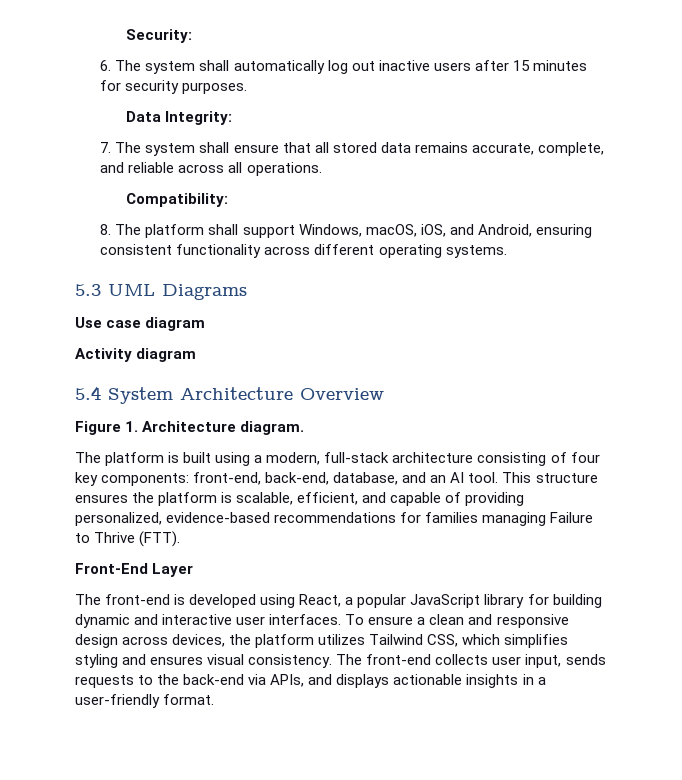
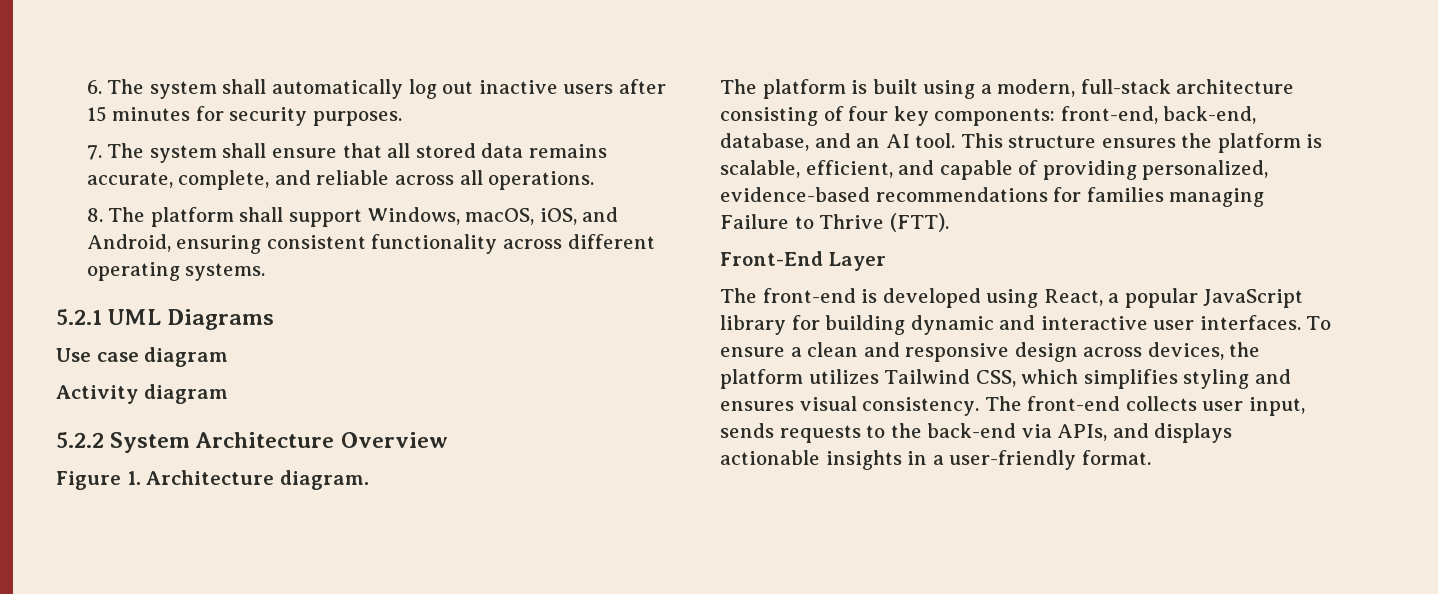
- Security:
- Data Integrity:
- Compatibility:
- 5.3 UML Diagrams
+ 5.2.1 UML Diagrams
- 5.4 System Architecture Overview
+ 5.2.2 System Architecture Overview

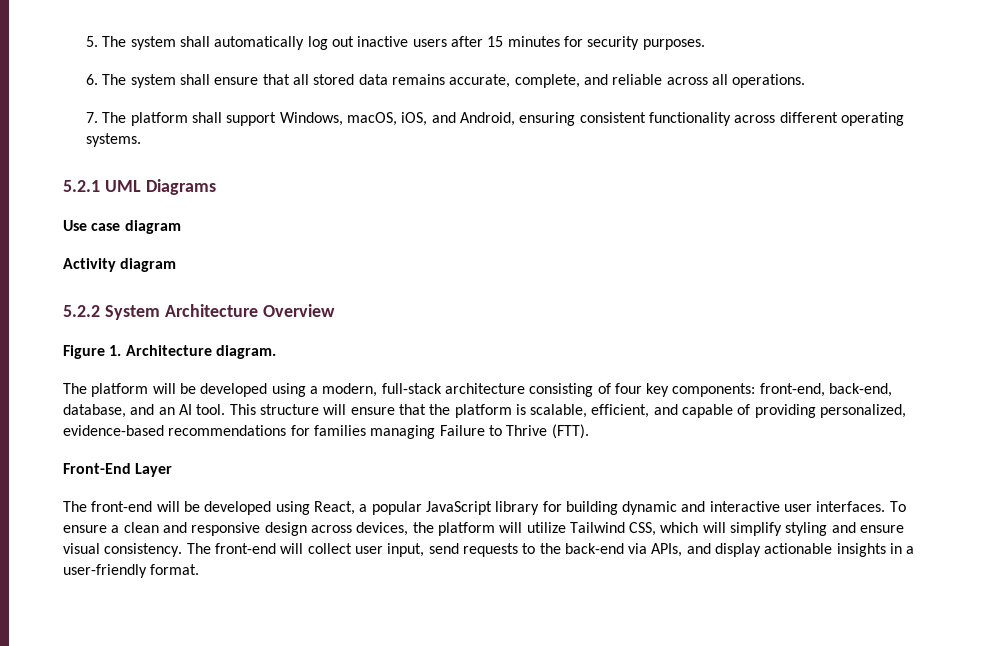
- 6. The system shall automatically log out inactive users after 15 minutes for security purposes.
+ 5. The system shall automatically log out inactive users after 15 minutes for security purposes.
- 7. The system shall ensure that all stored data remains accurate, complete, and reliable across all operations.
+ 6. The system shall ensure that all stored data remains accurate, complete, and reliable across all operations.
- 8. The platform shall support Windows, macOS, iOS, and Android, ensuring consistent functionality across different operating systems.
+ 7. The platform shall support Windows, macOS, iOS, and Android, ensuring consistent functionality across different operating systems.
- The platform is built using a modern, full-stack architecture consisting of four key components: front-end, back-end, database, and an AI tool.
+ The platform will be developed using a modern, full-stack architecture consisting of four key components: front-end, back-end, database, and an AI tool.
- This structure ensures the platform is scalable, efficient, and capable of providing personalized, evidence-based recommendations for families managing Failure to Thrive (FTT).
+ This structure will ensure that the platform is scalable, efficient, and capable of providing personalized, evidence-based recommendations for families managing Failure to Thrive (FTT).
- The front-end is developed using React, a popular JavaScript library for building dynamic and interactive user interfaces.
+ The front-end will be developed using React, a popular JavaScript library for building dynamic and interactive user interfaces.
- To ensure a clean and responsive design across devices, the platform utilizes Tailwind CSS, which simplifies styling and ensures visual consistency.
+ To ensure a clean and responsive design across devices, the platform will utilize Tailwind CSS, which will simplify styling and ensure visual consistency.
- The front-end collects user input, sends requests to the back-end via APIs, and displays actionable insights in a user-friendly format.
+ The front-end will collect user input, send requests to the back-end via APIs, and display actionable insights in a user-friendly format.

